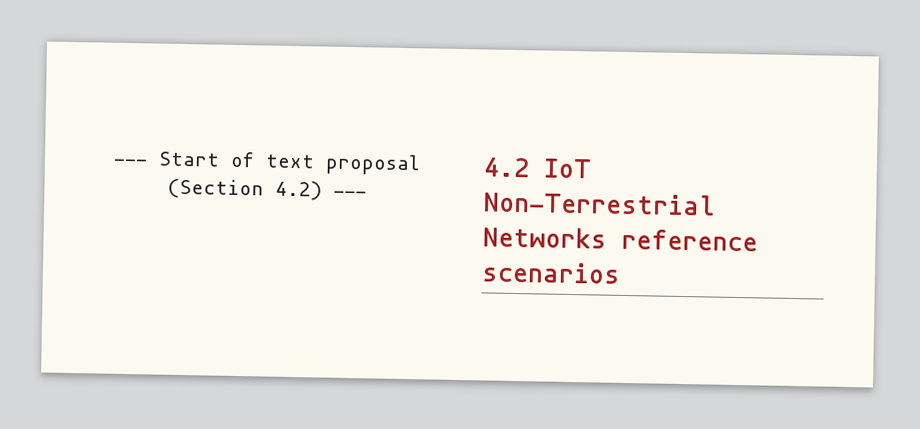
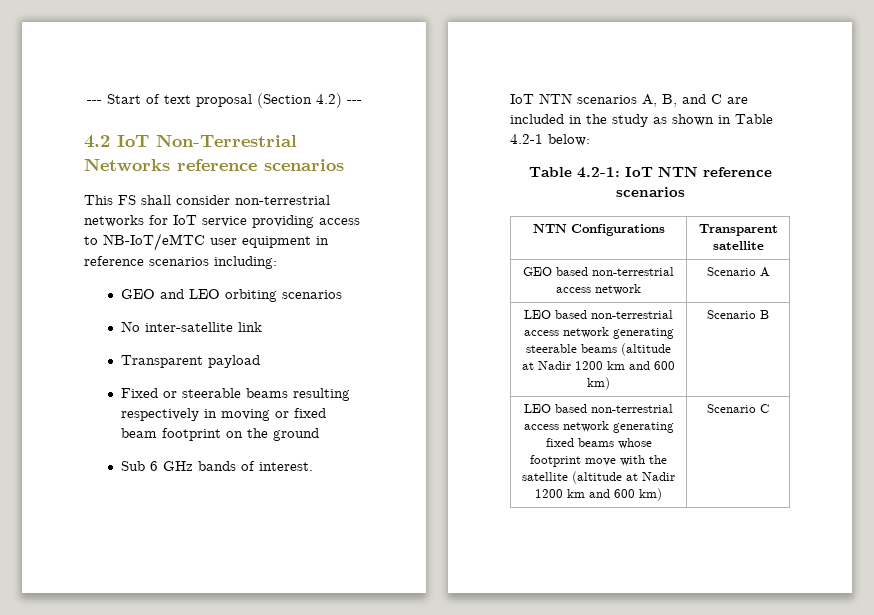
+ This FS shall consider non-terrestrial networks for IoT service providing access to NB-IoT/eMTC user equipment in reference scenarios including:
+ GEO and LEO orbiting scenarios
+ No inter-satellite link
+ Transparent payload
+ Fixed or steerable beams resulting respectively in moving or fixed beam footprint on the ground
+ Sub 6 GHz bands of interest.
+ IoT NTN scenarios A, B, and C are included in the study as shown in Table 4.2-1 below:
+ Table 4.2-1: IoT NTN reference scenarios
+ NTN Configurations | Transparent satellite
+ GEO based non-terrestrial access network | Scenario A
+ LEO based non-terrestrial access network generating steerable beams (altitude at Nadir 1200 km and 600 km) | Scenario B
+ LEO based non-terrestrial access network generating fixed beams whose footprint move with the satellite (altitude at Nadir 1200 km and 600 km) | Scenario C

